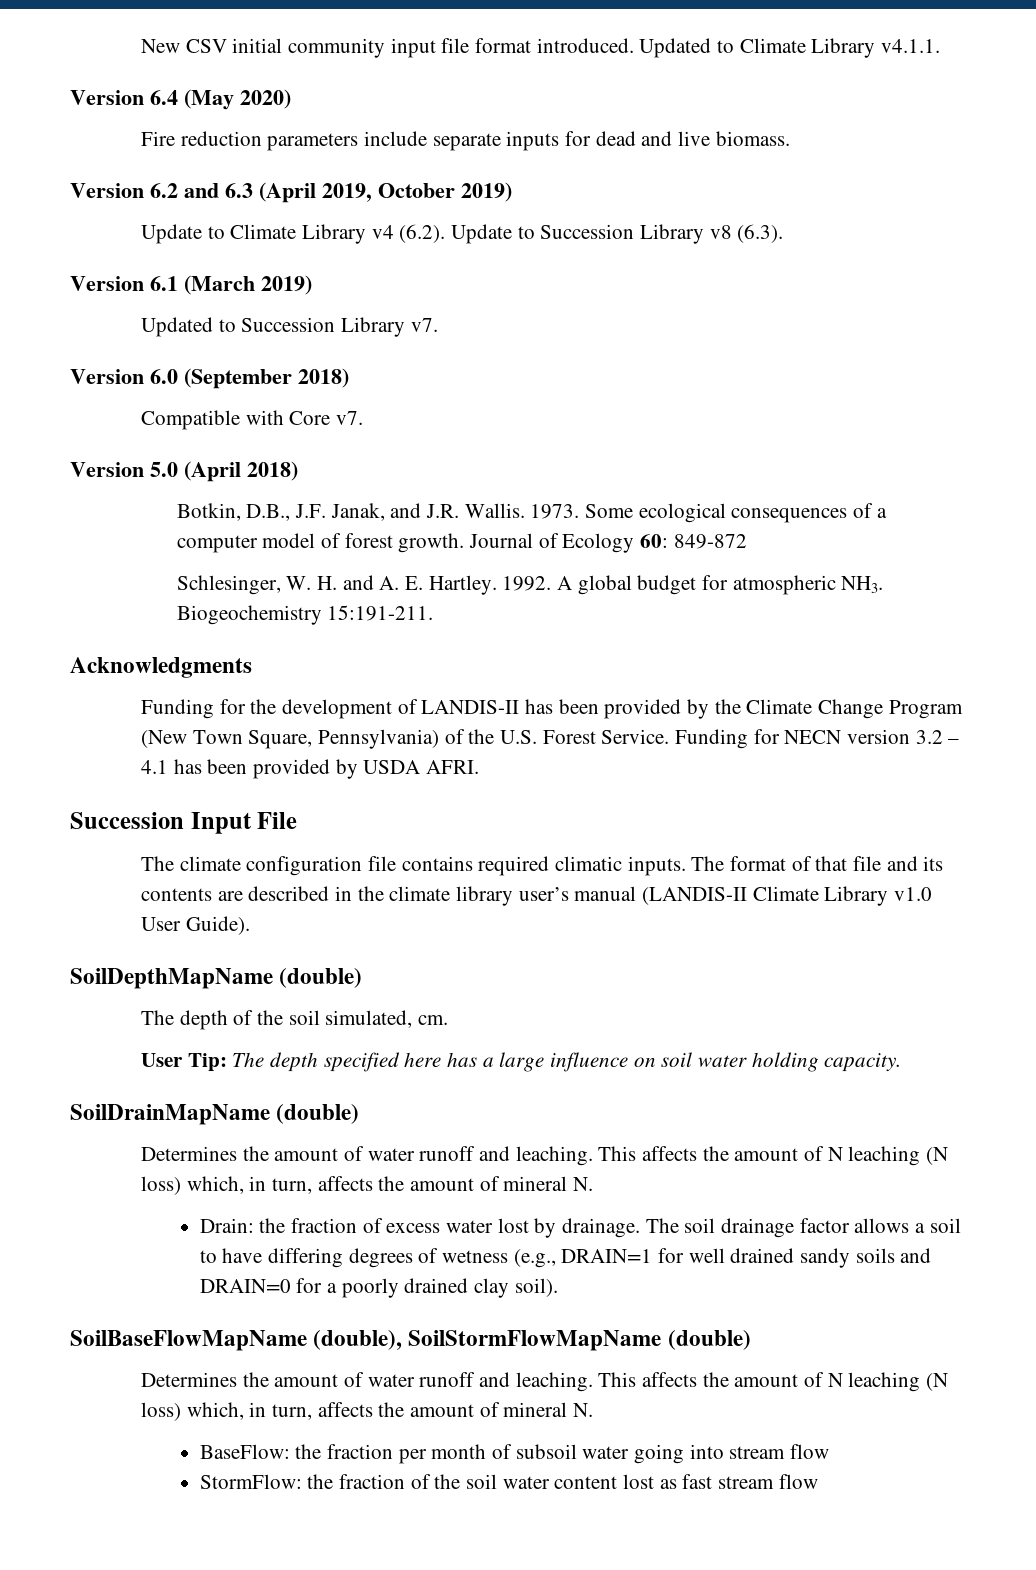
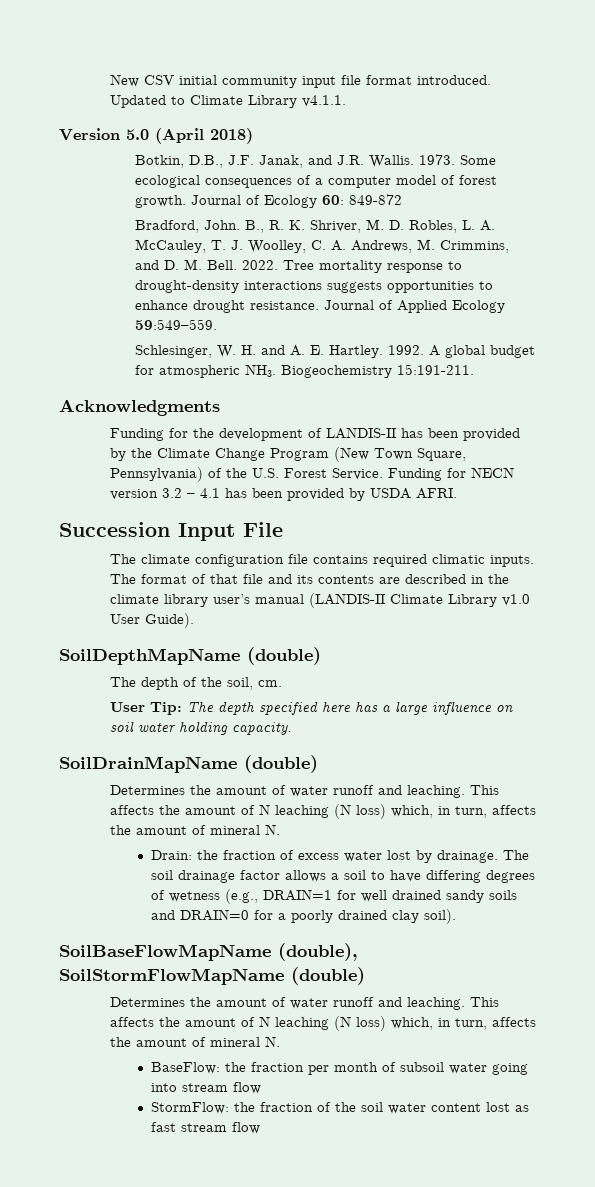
- Version 6.4 (May 2020)
- Fire reduction parameters include separate inputs for dead and live biomass.
- Version 6.2 and 6.3 (April 2019, October 2019)
- Update to Climate Library v4 (6.2). Update to Succession Library v8 (6.3).
- Version 6.1 (March 2019)
- Updated to Succession Library v7.
- Version 6.0 (September 2018)
- Compatible with Core v7.
+ Bradford, John. B., R. K. Shriver, M. D. Robles, L. A. McCauley, T. J. Woolley, C. A. Andrews, M. Crimmins, and D. M. Bell. 2022. Tree mortality response to drought-density interactions suggests opportunities to enhance drought resistance. Journal of Applied Ecology 59:549–559.
- The depth of the soil simulated, cm.
+ The depth of the soil, cm.

